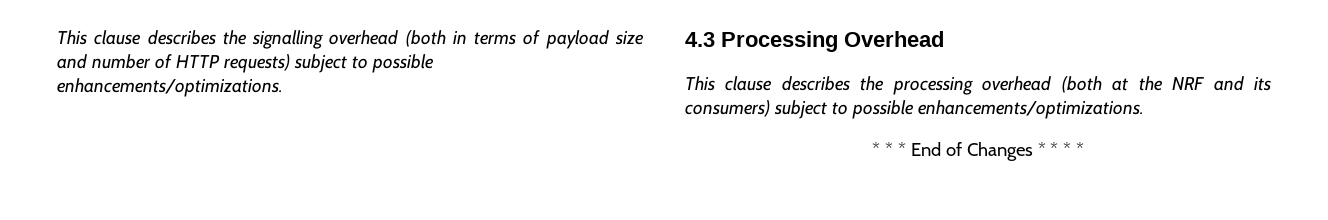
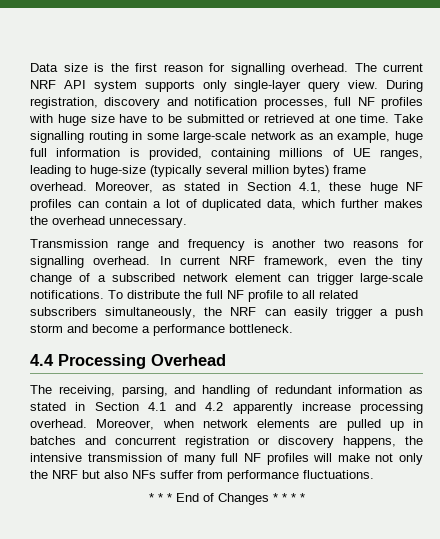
- This clause describes the signalling overhead (both in terms of payload size and number of HTTP requests) subject to possible enhancements/optimizations.
- 4.3 Processing Overhead
- This clause describes the processing overhead (both at the NRF and its consumers) subject to possible enhancements/optimizations.
+ Data size is the first reason for signalling overhead. The current NRF API system supports only single-layer query view. During registration, discovery and notification processes, full NF profiles with huge size have to be submitted or retrieved at one time. Take signalling routing in some large-scale network as an example, huge full information is provided, containing millions of UE ranges, leading to huge-size (typically several million bytes) frame overhead. Moreover, as stated in Section 4.1, these huge NF profiles can contain a lot of duplicated data, which further makes the overhead unnecessary.
+ Transmission range and frequency is another two reasons for signalling overhead. In current NRF framework, even the tiny change of a subscribed network element can trigger large-scale notifications. To distribute the full NF profile to all related subscribers simultaneously, the NRF can easily trigger a push storm and become a performance bottleneck.
+ 4.4 Processing Overhead
+ The receiving, parsing, and handling of redundant information as stated in Section 4.1 and 4.2 apparently increase processing overhead. Moreover, when network elements are pulled up in batches and concurrent registration or discovery happens, the intensive transmission of many full NF profiles will make not only the NRF but also NFs suffer from performance fluctuations.

